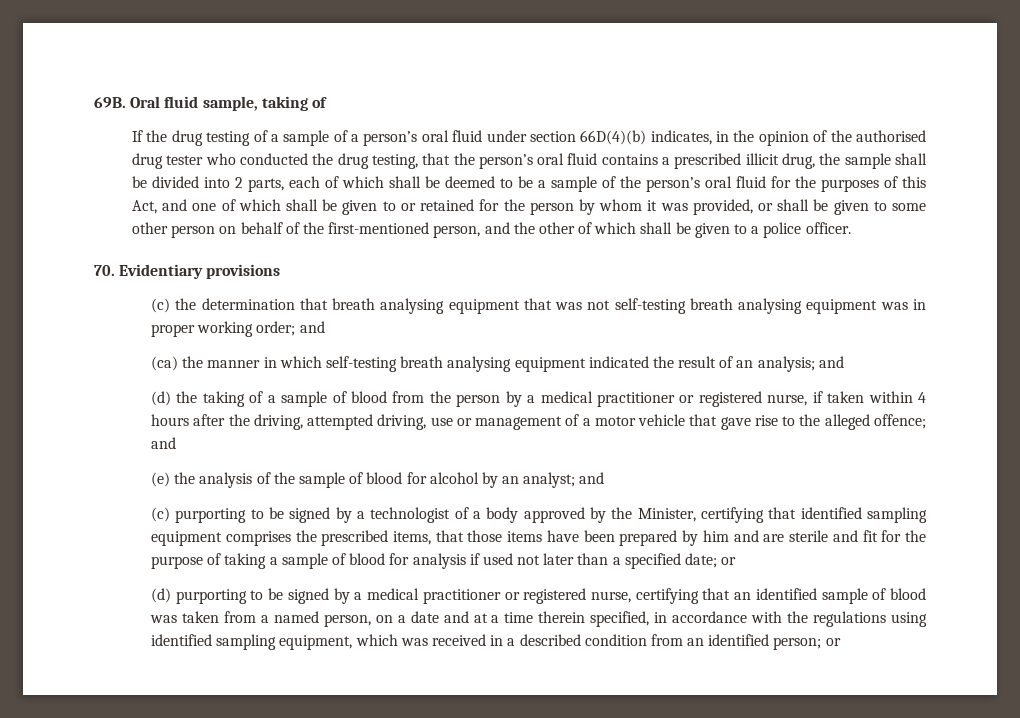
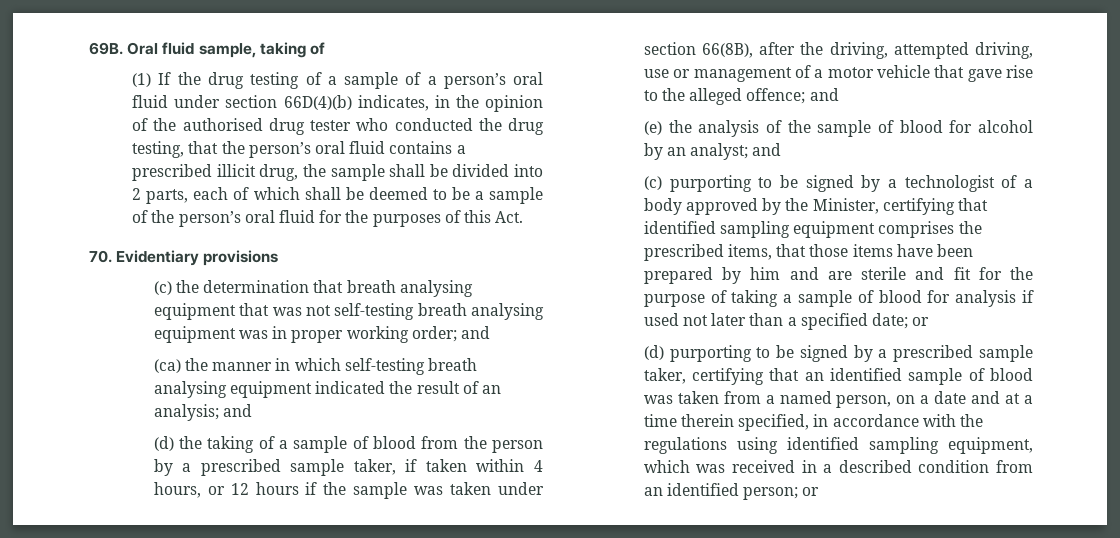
- If the drug testing of a sample of a person’s oral fluid under section 66D(4)(b) indicates, in the opinion of the authorised drug tester who conducted the drug testing, that the person’s oral fluid contains a prescribed illicit drug, the sample shall be divided into 2 parts, each of which shall be deemed to be a sample of the person’s oral fluid for the purposes of this Act, and one of which shall be given to or retained for the person by whom it was provided, or shall be given to some other person on behalf of the first-mentioned person, and the other of which shall be given to a police officer.
+ (1) If the drug testing of a sample of a person’s oral fluid under section 66D(4)(b) indicates, in the opinion of the authorised drug tester who conducted the drug testing, that the person’s oral fluid contains a prescribed illicit drug, the sample shall be divided into 2 parts, each of which shall be deemed to be a sample of the person’s oral fluid for the purposes of this Act.
- (d) the taking of a sample of blood from the person by a medical practitioner or registered nurse, if taken within 4 hours after the driving, attempted driving, use or management of a motor vehicle that gave rise to the alleged offence; and
+ (d) the taking of a sample of blood from the person by a prescribed sample taker, if taken within 4 hours, or 12 hours if the sample was taken under section 66(8B), after the driving, attempted driving, use or management of a motor vehicle that gave rise to the alleged offence; and
- (d) purporting to be signed by a medical practitioner or registered nurse, certifying that an identified sample of blood was taken from a named person, on a date and at a time therein specified, in accordance with the regulations using identified sampling equipment, which was received in a described condition from an identified person; or
+ (d) purporting to be signed by a prescribed sample taker, certifying that an identified sample of blood was taken from a named person, on a date and at a time therein specified, in accordance with the regulations using identified sampling equipment, which was received in a described condition from an identified person; or

